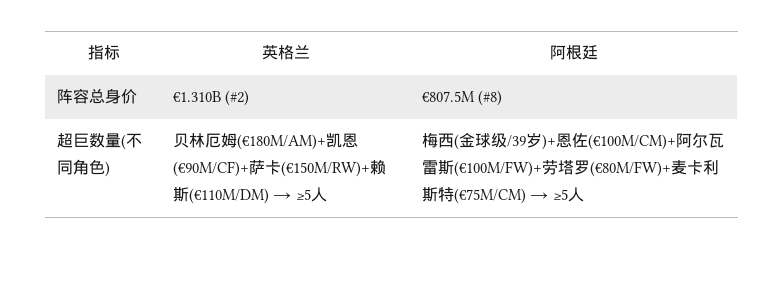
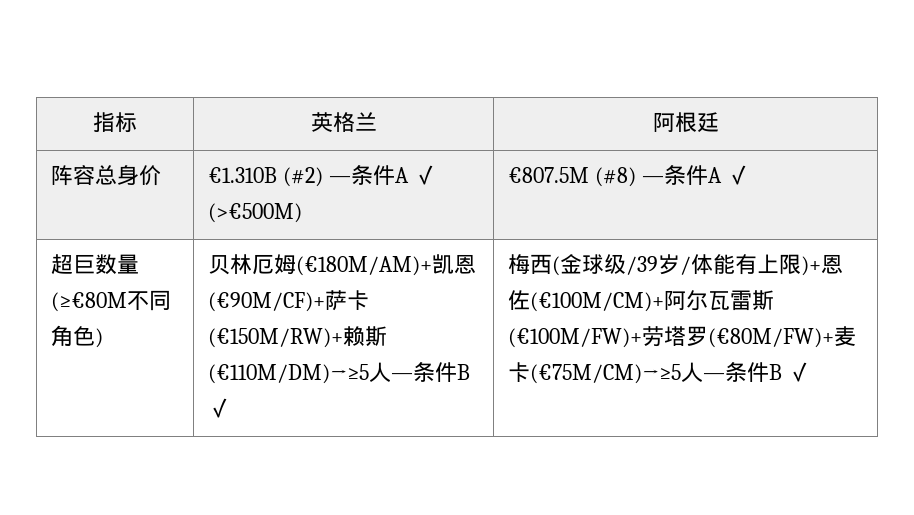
- 阵容总身价 | €1.310B (#2) | €807.5M (#8)
+ 阵容总身价 | €1.310B (#2) —条件A ✓ (>€500M) | €807.5M (#8) —条件A ✓
- 超巨数量(不同角色)
+ 超巨数量(≥€80M不同角色)
- 贝林厄姆(€180M/AM)+凯恩(€90M/CF)+萨卡(€150M/RW)+赖斯(€110M/DM) → ≥5人
+ 贝林厄姆(€180M/AM)+凯恩(€90M/CF)+萨卡(€150M/RW)+赖斯(€110M/DM)→≥5人—条件B ✓
- 梅西(金球级/39岁)+恩佐(€100M/CM)+阿尔瓦雷斯(€100M/FW)+劳塔罗(€80M/FW)+麦卡利斯特(€75M/CM) → ≥5人
+ 梅西(金球级/39岁/体能有上限)+恩佐(€100M/CM)+阿尔瓦雷斯(€100M/FW)+劳塔罗(€80M/FW)+麦卡(€75M/CM)→≥5人—条件B ✓

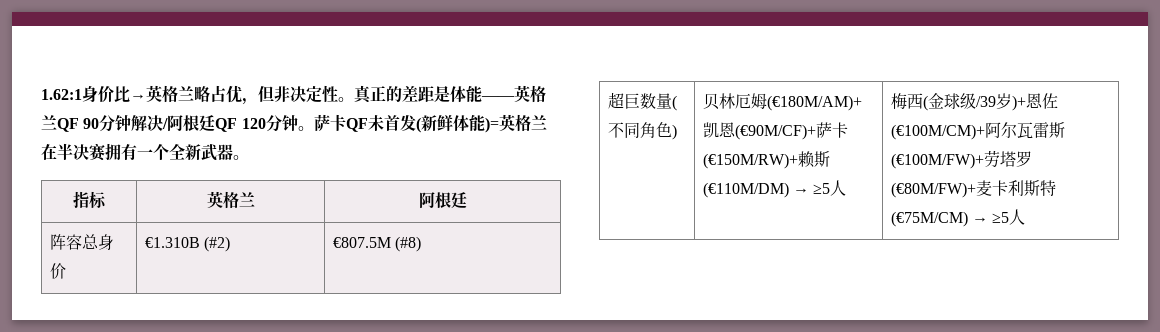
+ 1.62:1身价比→英格兰略占优，但非决定性。真正的差距是体能——英格兰QF 90分钟解决/阿根廷QF 120分钟。萨卡QF未首发(新鲜体能)=英格兰在半决赛拥有一个全新武器。
- 阵容总身价 | €1.310B (#2) —条件A ✓ (>€500M) | €807.5M (#8) —条件A ✓
+ 阵容总身价 | €1.310B (#2) | €807.5M (#8)
- 超巨数量(≥€80M不同角色)
+ 超巨数量(不同角色)
- 贝林厄姆(€180M/AM)+凯恩(€90M/CF)+萨卡(€150M/RW)+赖斯(€110M/DM)→≥5人—条件B ✓
+ 贝林厄姆(€180M/AM)+凯恩(€90M/CF)+萨卡(€150M/RW)+赖斯(€110M/DM) → ≥5人
- 梅西(金球级/39岁/体能有上限)+恩佐(€100M/CM)+阿尔瓦雷斯(€100M/FW)+劳塔罗(€80M/FW)+麦卡(€75M/CM)→≥5人—条件B ✓
+ 梅西(金球级/39岁)+恩佐(€100M/CM)+阿尔瓦雷斯(€100M/FW)+劳塔罗(€80M/FW)+麦卡利斯特(€75M/CM) → ≥5人

